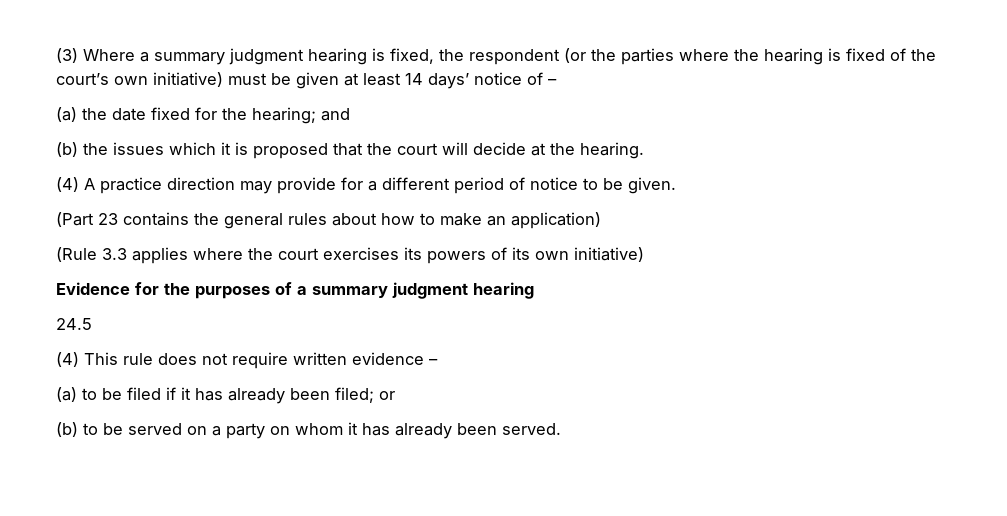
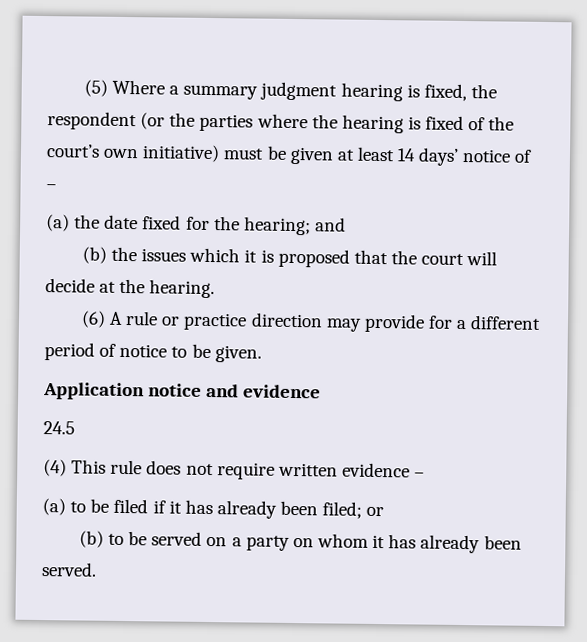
- (3) Where a summary judgment hearing is fixed, the respondent (or the parties where the hearing is fixed of the court’s own initiative) must be given at least 14 days’ notice of –
+ (5) Where a summary judgment hearing is fixed, the respondent (or the parties where the hearing is fixed of the court’s own initiative) must be given at least 14 days’ notice of –
- (4) A practice direction may provide for a different period of notice to be given.
+ (6) A rule or practice direction may provide for a different period of notice to be given.
- (Part 23 contains the general rules about how to make an application)
- (Rule 3.3 applies where the court exercises its powers of its own initiative)
- Evidence for the purposes of a summary judgment hearing
+ Application notice and evidence

